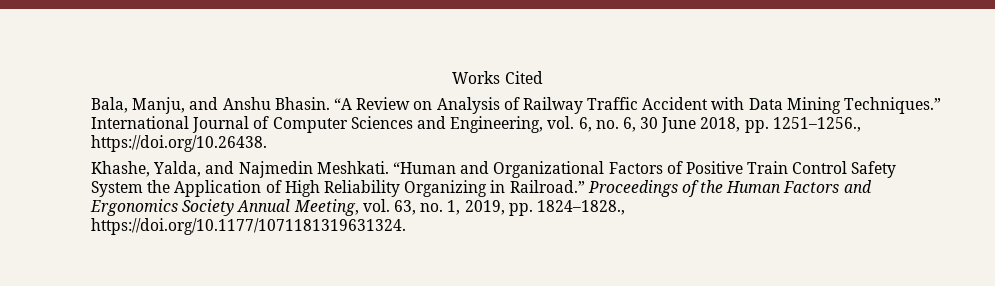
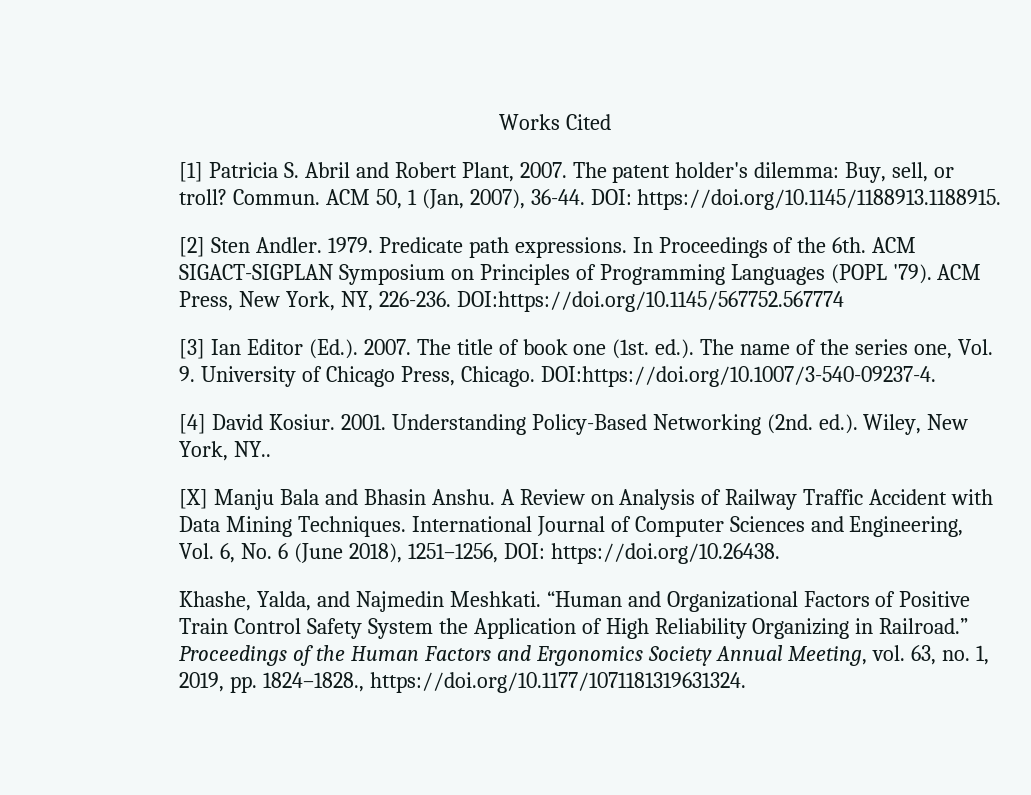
- Bala, Manju, and Anshu Bhasin. “A Review on Analysis of Railway Traffic Accident with Data Mining Techniques.”
+ [1] Patricia S. Abril and Robert Plant, 2007. The patent holder's dilemma: Buy, sell, or troll? Commun. ACM 50, 1 (Jan, 2007), 36-44. DOI: https://doi.org/10.1145/1188913.1188915.
+ [2] Sten Andler. 1979. Predicate path expressions. In Proceedings of the 6th. ACM SIGACT-SIGPLAN Symposium on Principles of Programming Languages (POPL '79). ACM Press, New York, NY, 226-236. DOI:https://doi.org/10.1145/567752.567774
+ [3] Ian Editor (Ed.). 2007. The title of book one (1st. ed.). The name of the series one, Vol. 9. University of Chicago Press, Chicago. DOI:https://doi.org/10.1007/3-540-09237-4.
+ [4] David Kosiur. 2001. Understanding Policy-Based Networking (2nd. ed.). Wiley, New York, NY..
+ [X] Manju Bala and Bhasin Anshu. A Review on Analysis of Railway Traffic Accident with Data Mining Techniques.
- International Journal of Computer Sciences and Engineering, vol. 6, no. 6, 30 June 2018, pp. 1251–1256., https://doi.org/10.26438.
+ International Journal of Computer Sciences and Engineering, Vol. 6, No. 6 (June 2018), 1251–1256, DOI: https://doi.org/10.26438.

